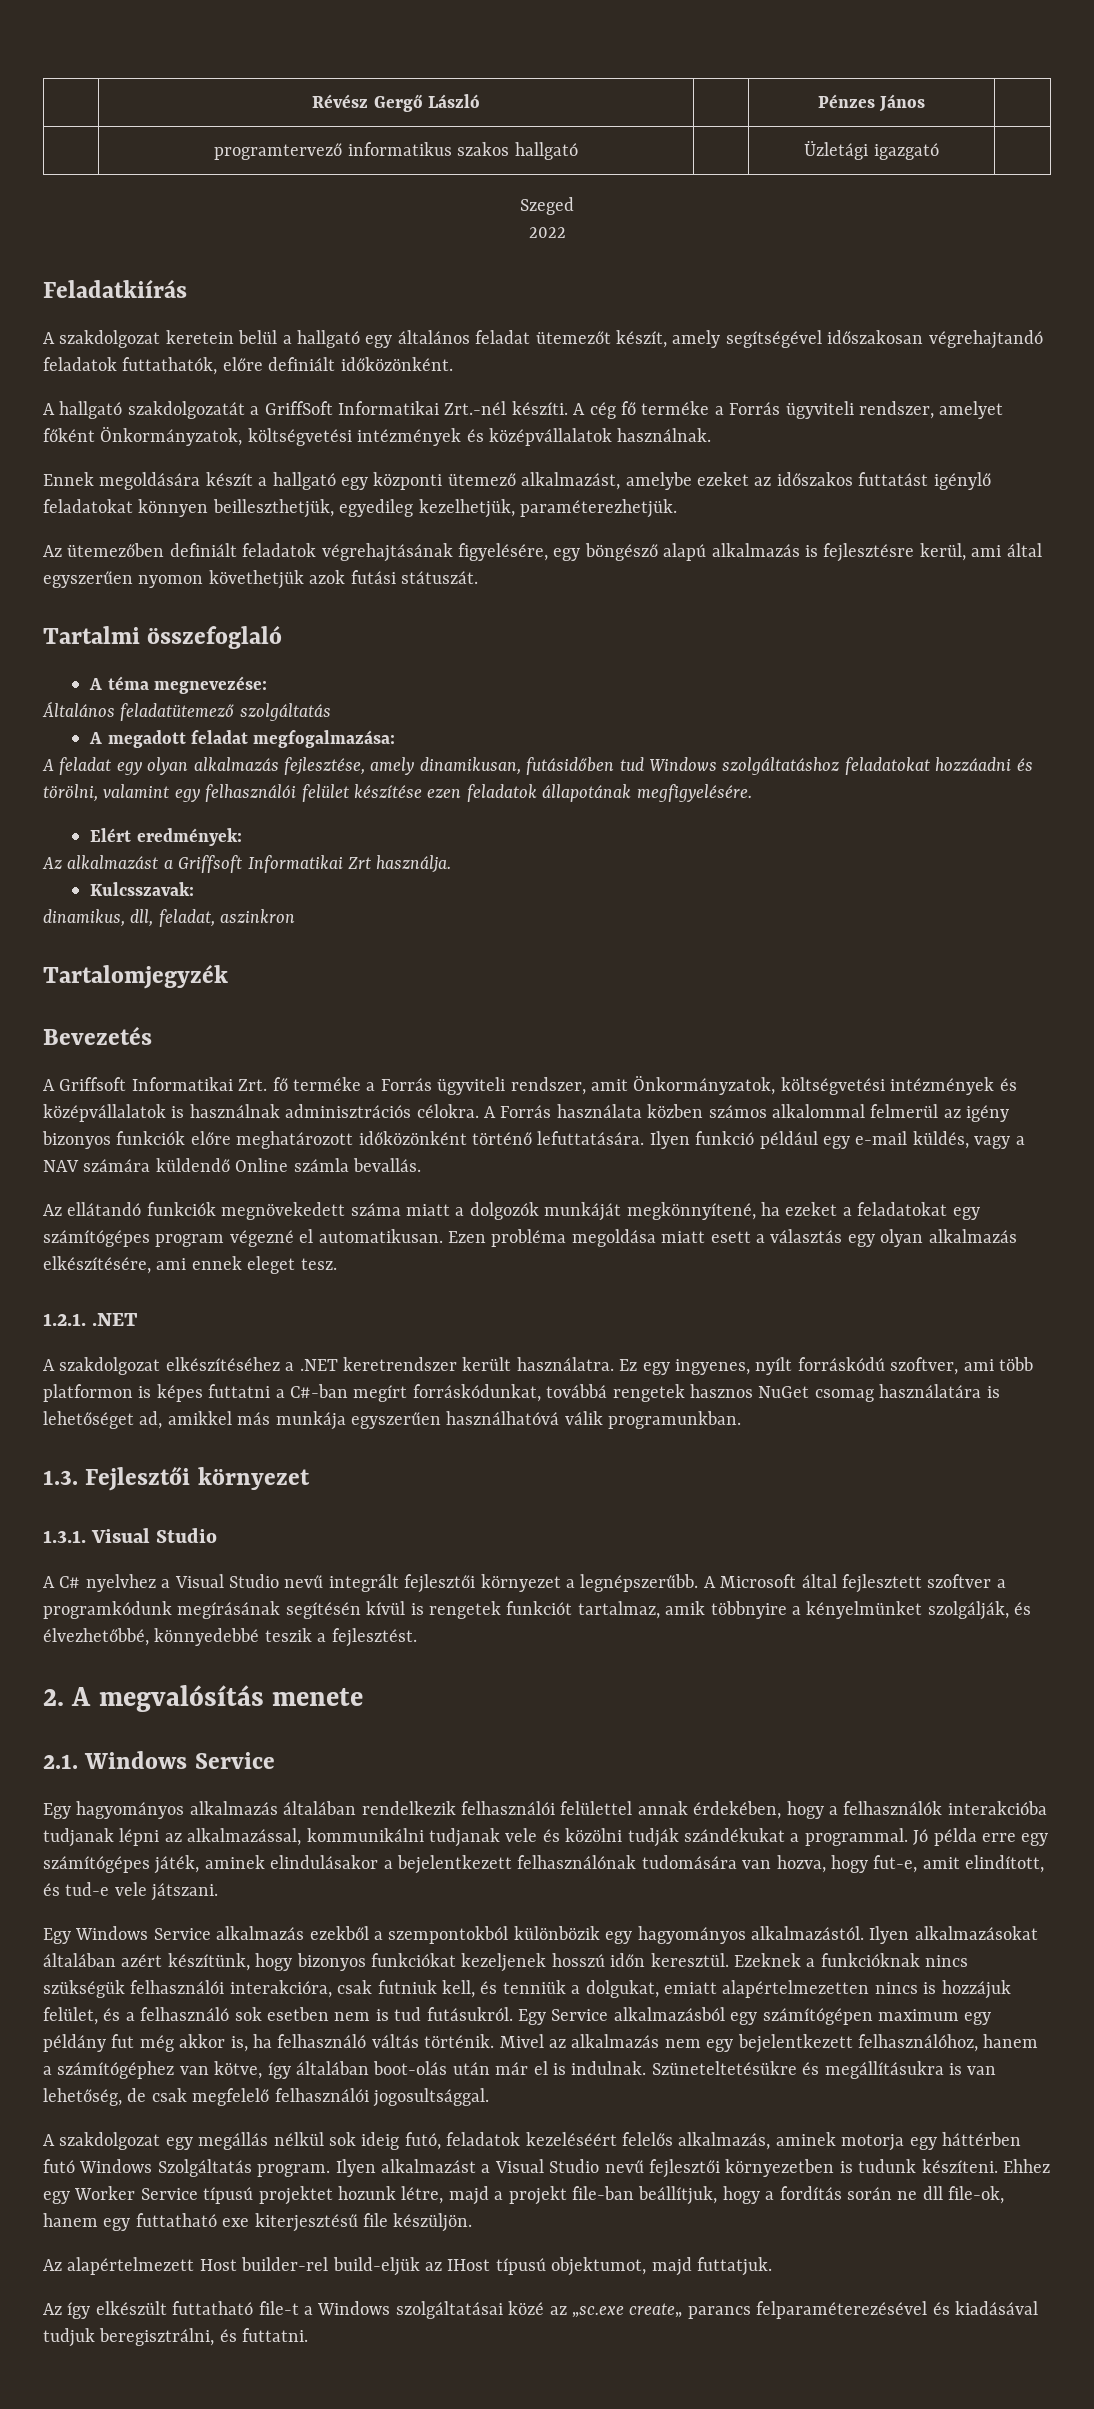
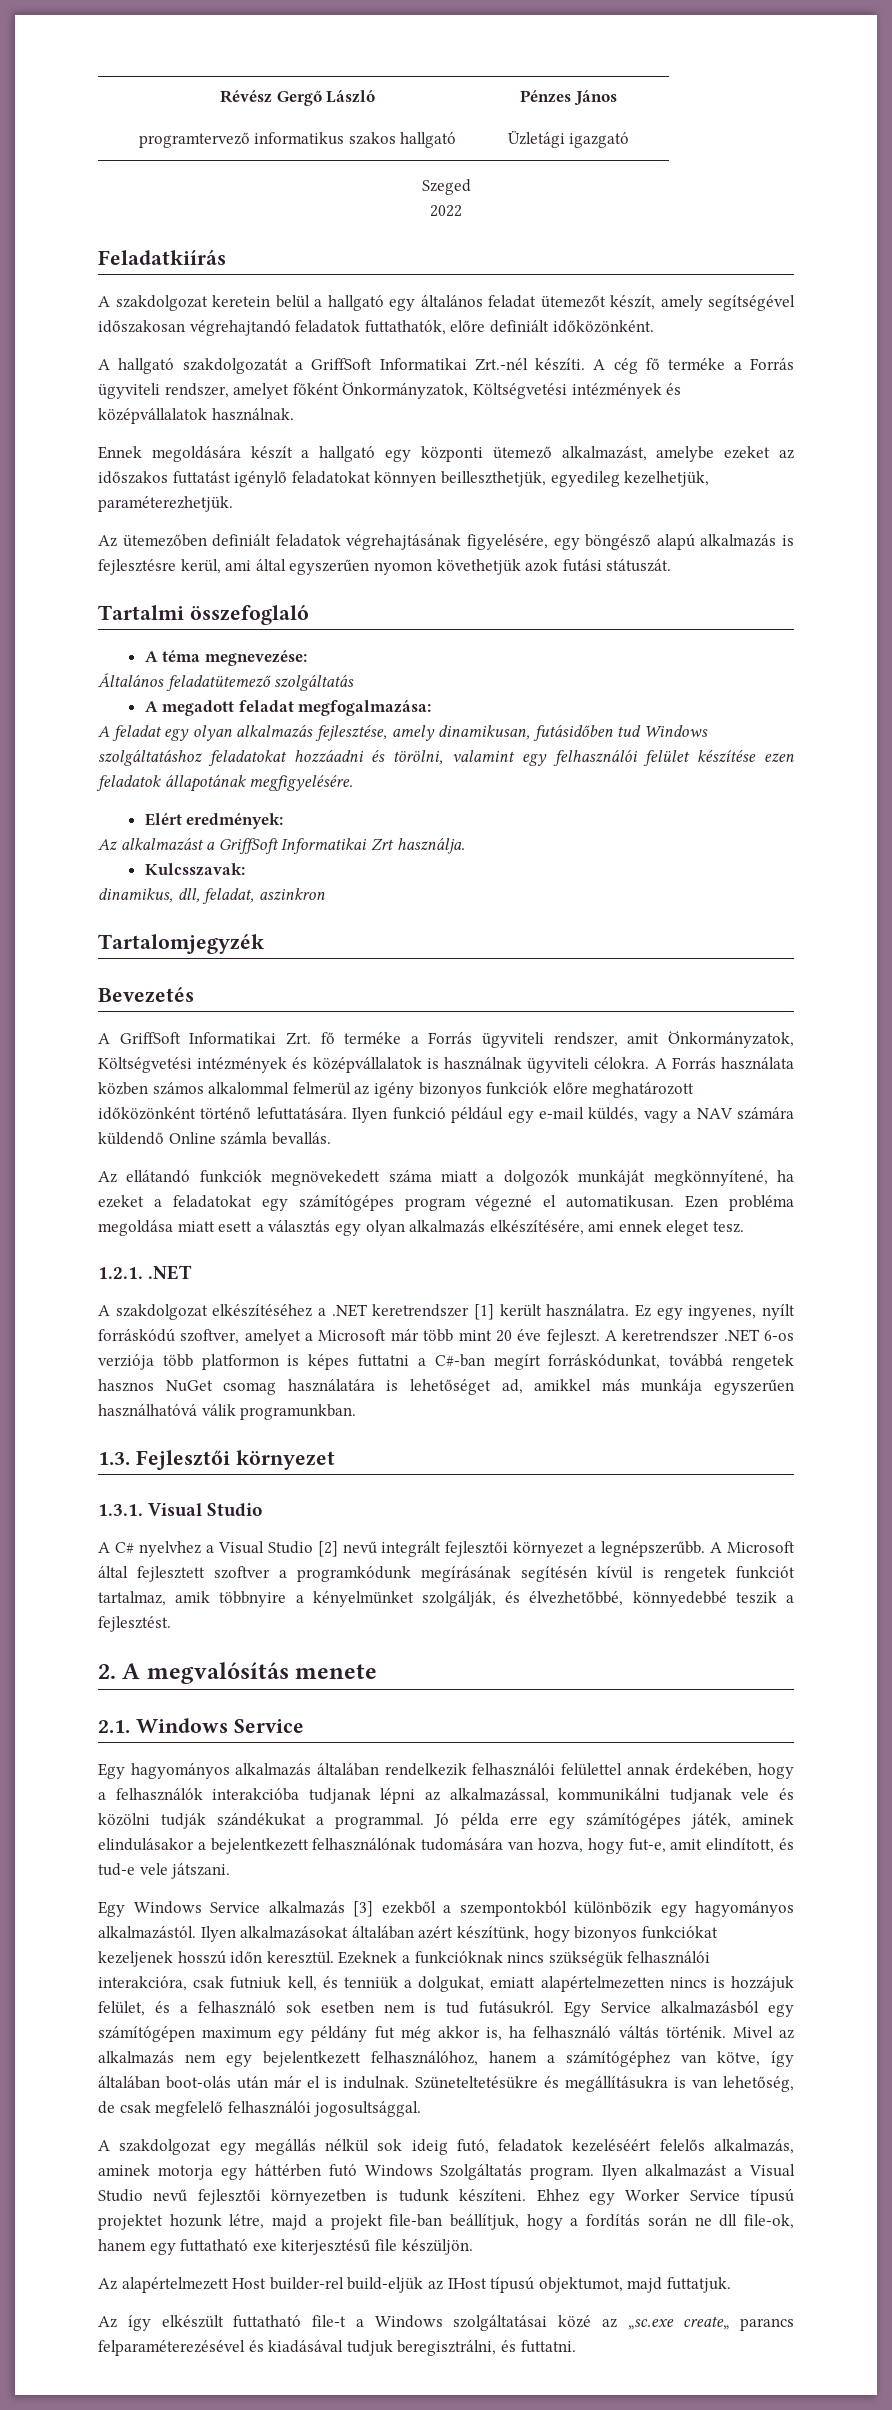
- A cég fő terméke a Forrás ügyviteli rendszer, amelyet főként Önkormányzatok, költségvetési intézmények és középvállalatok használnak.
+ A cég fő terméke a Forrás ügyviteli rendszer, amelyet főként Önkormányzatok, Költségvetési intézmények és középvállalatok használnak.
- Az alkalmazást a Griffsoft Informatikai Zrt használja.
+ Az alkalmazást a GriffSoft Informatikai Zrt használja.
- A Griffsoft Informatikai Zrt. fő terméke a Forrás ügyviteli rendszer, amit Önkormányzatok, költségvetési intézmények és középvállalatok is használnak adminisztrációs célokra.
+ A GriffSoft Informatikai Zrt. fő terméke a Forrás ügyviteli rendszer, amit Önkormányzatok, Költségvetési intézmények és középvállalatok is használnak ügyviteli célokra.
- A szakdolgozat elkészítéséhez a .NET keretrendszer került használatra.
+ A szakdolgozat elkészítéséhez a .NET keretrendszer [1] került használatra.
- Ez egy ingyenes, nyílt forráskódú szoftver, ami több platformon is képes futtatni a C#-ban megírt forráskódunkat, továbbá rengetek hasznos NuGet csomag használatára is lehetőséget ad, amikkel más munkája egyszerűen használhatóvá válik programunkban.
+ Ez egy ingyenes, nyílt forráskódú szoftver, amelyet a Microsoft már több mint 20 éve fejleszt. A keretrendszer .NET 6-os verziója több platformon is képes futtatni a C#-ban megírt forráskódunkat, továbbá rengetek hasznos NuGet csomag használatára is lehetőséget ad, amikkel más munkája egyszerűen használhatóvá válik programunkban.
- A C# nyelvhez a Visual Studio nevű integrált fejlesztői környezet a legnépszerűbb.
+ A C# nyelvhez a Visual Studio [2] nevű integrált fejlesztői környezet a legnépszerűbb.
- Egy Windows Service alkalmazás ezekből a szempontokból különbözik egy hagyományos alkalmazástól.
+ Egy Windows Service alkalmazás [3] ezekből a szempontokból különbözik egy hagyományos alkalmazástól.

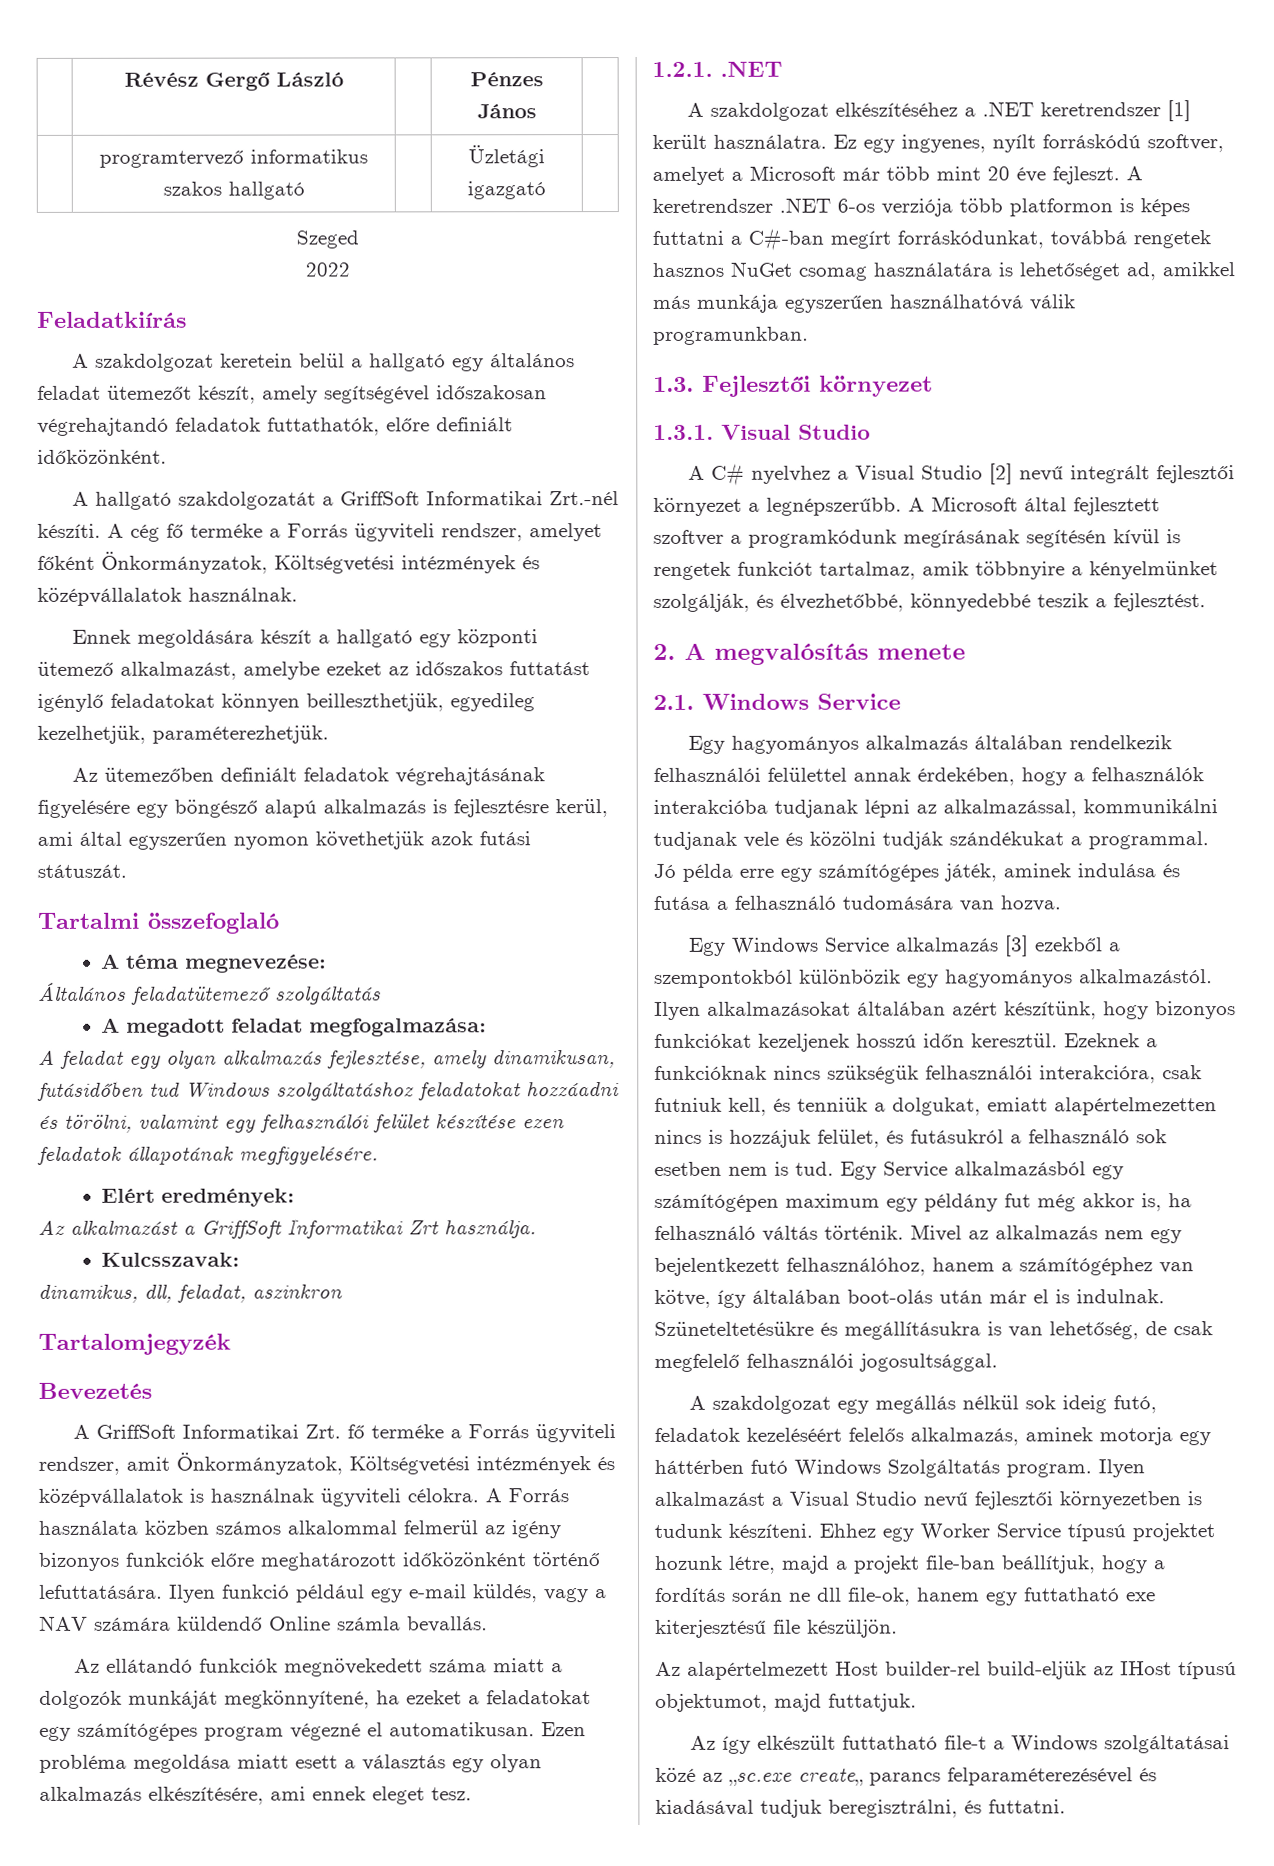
- Az ütemezőben definiált feladatok végrehajtásának figyelésére, egy böngésző alapú alkalmazás is fejlesztésre kerül, ami által egyszerűen nyomon követhetjük azok futási státuszát.
+ Az ütemezőben definiált feladatok végrehajtásának figyelésére egy böngésző alapú alkalmazás is fejlesztésre kerül, ami által egyszerűen nyomon követhetjük azok futási státuszát.
- Jó példa erre egy számítógépes játék, aminek elindulásakor a bejelentkezett felhasználónak tudomására van hozva, hogy fut-e, amit elindított, és tud-e vele játszani.
+ Jó példa erre egy számítógépes játék, aminek indulása és futása a felhasználó tudomására van hozva.
- Ezeknek a funkcióknak nincs szükségük felhasználói interakcióra, csak futniuk kell, és tenniük a dolgukat, emiatt alapértelmezetten nincs is hozzájuk felület, és a felhasználó sok esetben nem is tud futásukról.
+ Ezeknek a funkcióknak nincs szükségük felhasználói interakcióra, csak futniuk kell, és tenniük a dolgukat, emiatt alapértelmezetten nincs is hozzájuk felület, és futásukról a felhasználó sok esetben nem is tud.

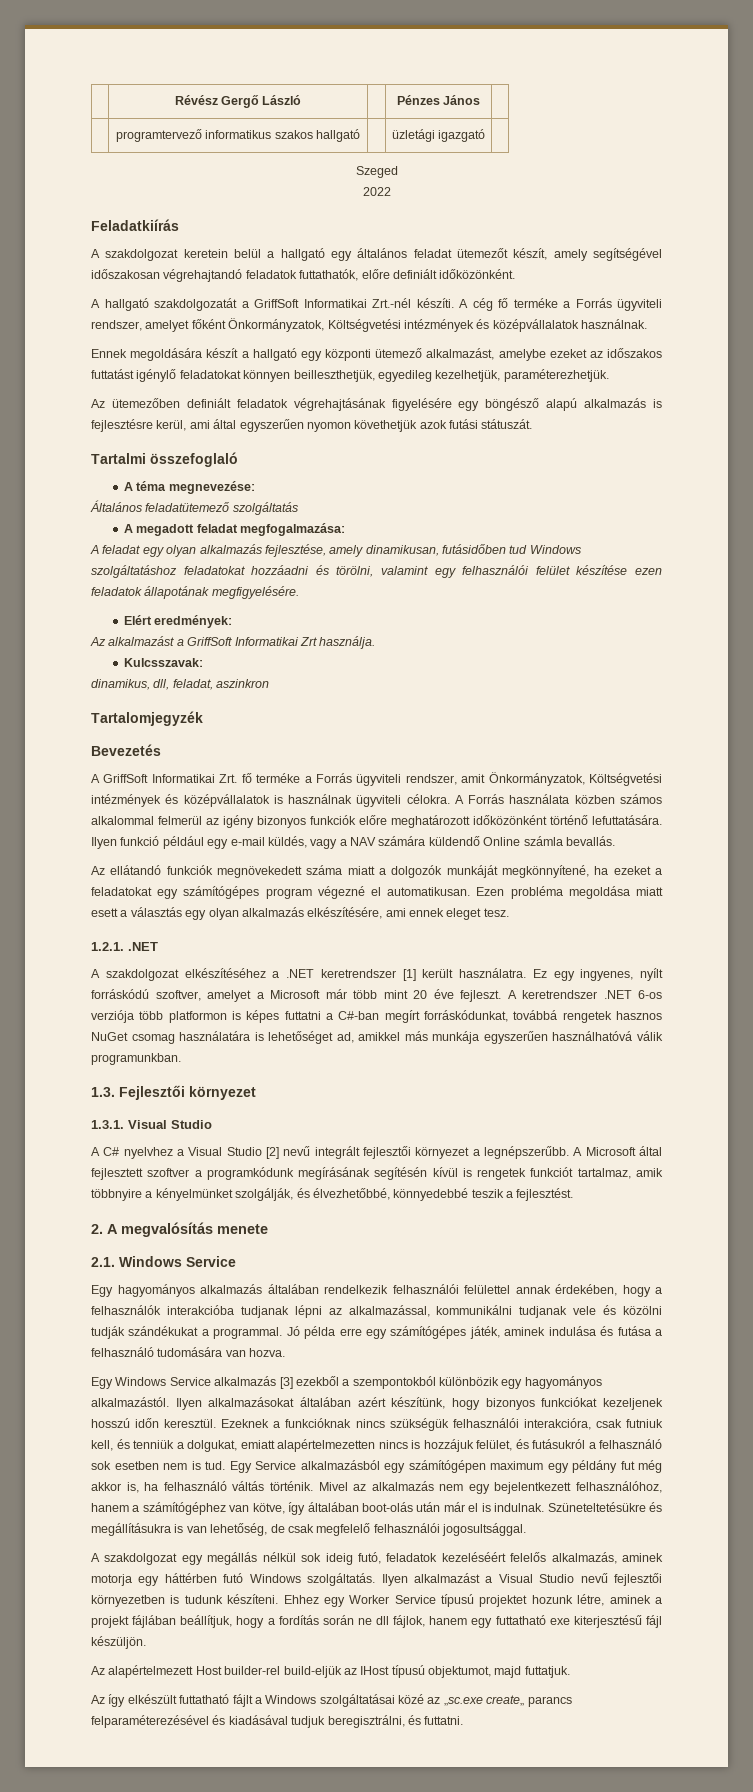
- | programtervező informatikus szakos hallgató | | Üzletági igazgató |
+ | programtervező informatikus szakos hallgató | | üzletági igazgató |
- A szakdolgozat egy megállás nélkül sok ideig futó, feladatok kezeléséért felelős alkalmazás, aminek motorja egy háttérben futó Windows Szolgáltatás program.
+ A szakdolgozat egy megállás nélkül sok ideig futó, feladatok kezeléséért felelős alkalmazás, aminek motorja egy háttérben futó Windows szolgáltatás.
- Ehhez egy Worker Service típusú projektet hozunk létre, majd a projekt file-ban beállítjuk, hogy a fordítás során ne dll file-ok, hanem egy futtatható exe kiterjesztésű file készüljön.
+ Ehhez egy Worker Service típusú projektet hozunk létre, aminek a projekt fájlában beállítjuk, hogy a fordítás során ne dll fájlok, hanem egy futtatható exe kiterjesztésű fájl készüljön.
- Az így elkészült futtatható file-t a Windows szolgáltatásai közé az „sc.exe create„ parancs felparaméterezésével és kiadásával tudjuk beregisztrálni, és futtatni.
+ Az így elkészült futtatható fájlt a Windows szolgáltatásai közé az „sc.exe create„ parancs felparaméterezésével és kiadásával tudjuk beregisztrálni, és futtatni.

